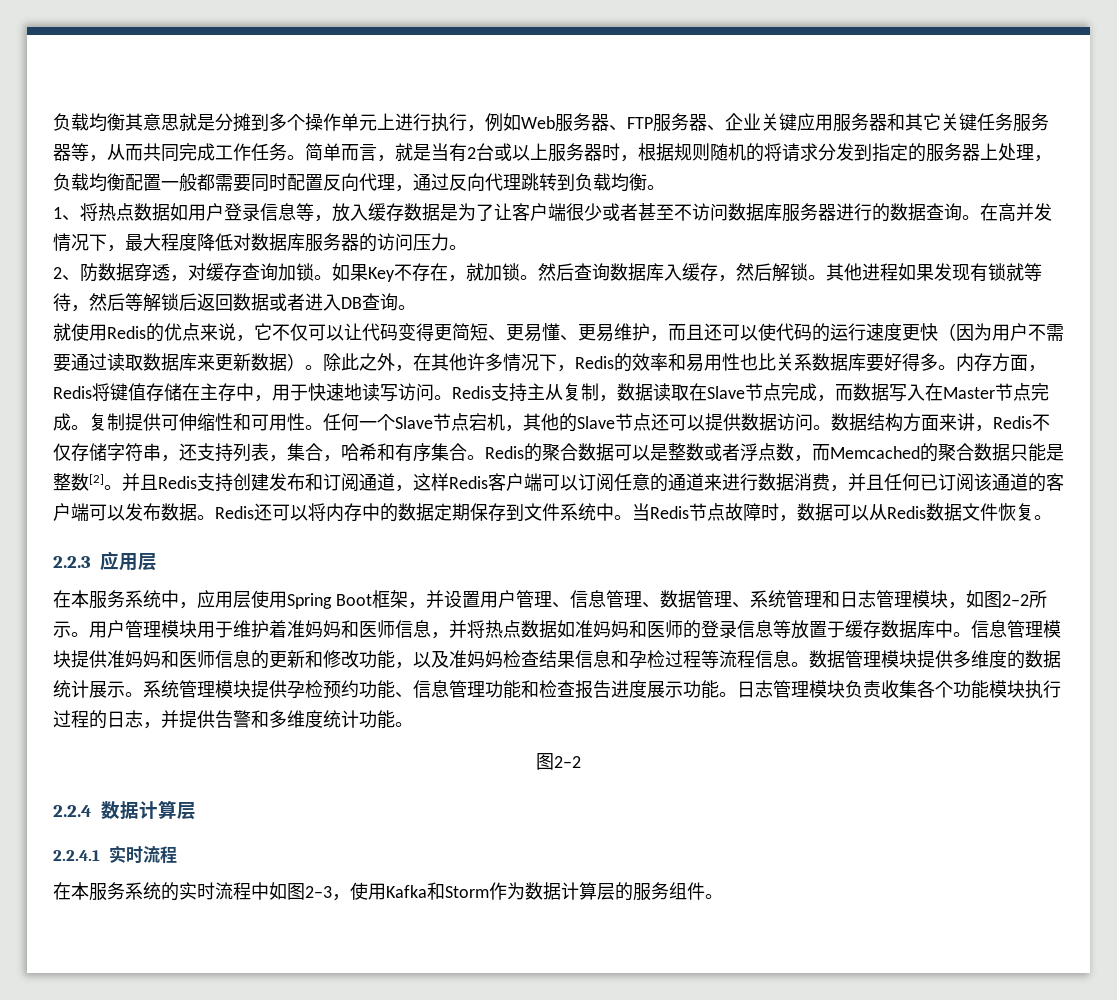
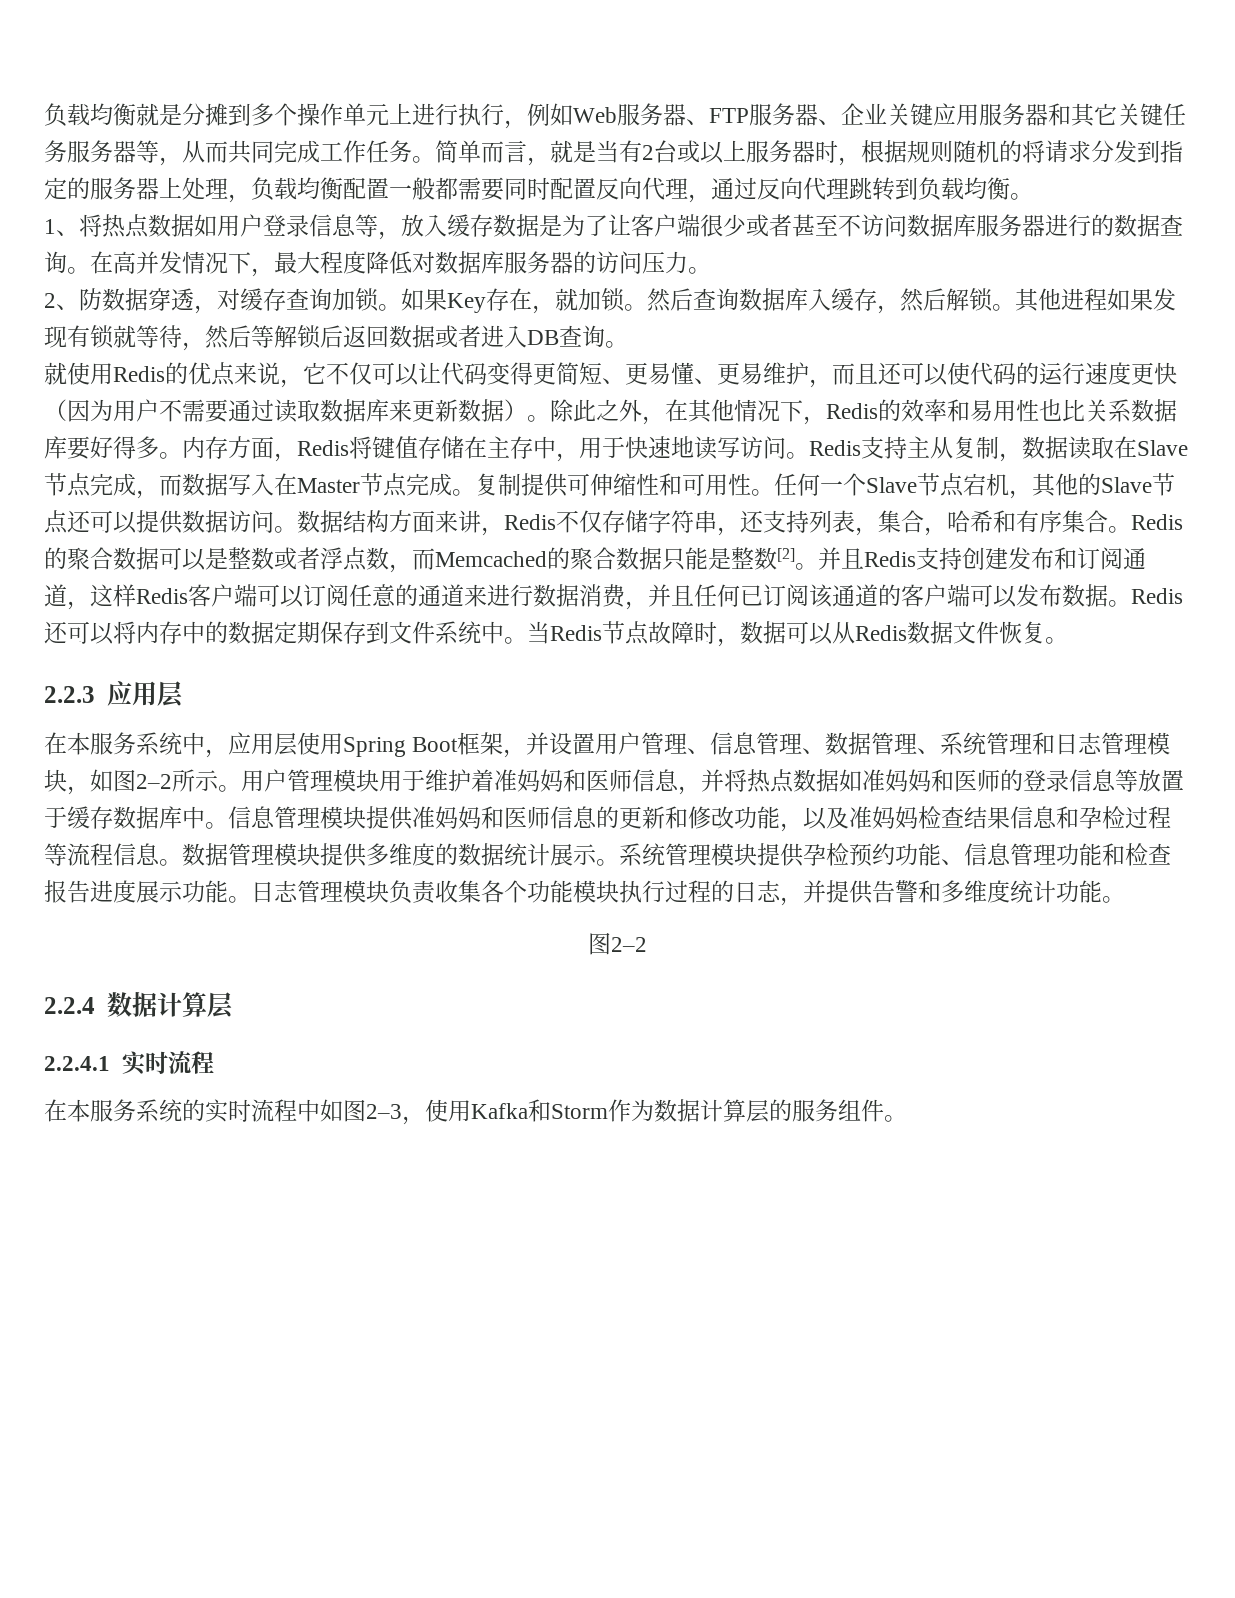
- 负载均衡其意思就是分摊到多个操作单元上进行执行，例如Web服务器、FTP服务器、企业关键应用服务器和其它关键任务服务器等，从而共同完成工作任务。
+ 负载均衡就是分摊到多个操作单元上进行执行，例如Web服务器、FTP服务器、企业关键应用服务器和其它关键任务服务器等，从而共同完成工作任务。
- 如果Key不存在，就加锁。
+ 如果Key存在，就加锁。
- 除此之外，在其他许多情况下，Redis的效率和易用性也比关系数据库要好得多。
+ 除此之外，在其他情况下，Redis的效率和易用性也比关系数据库要好得多。

